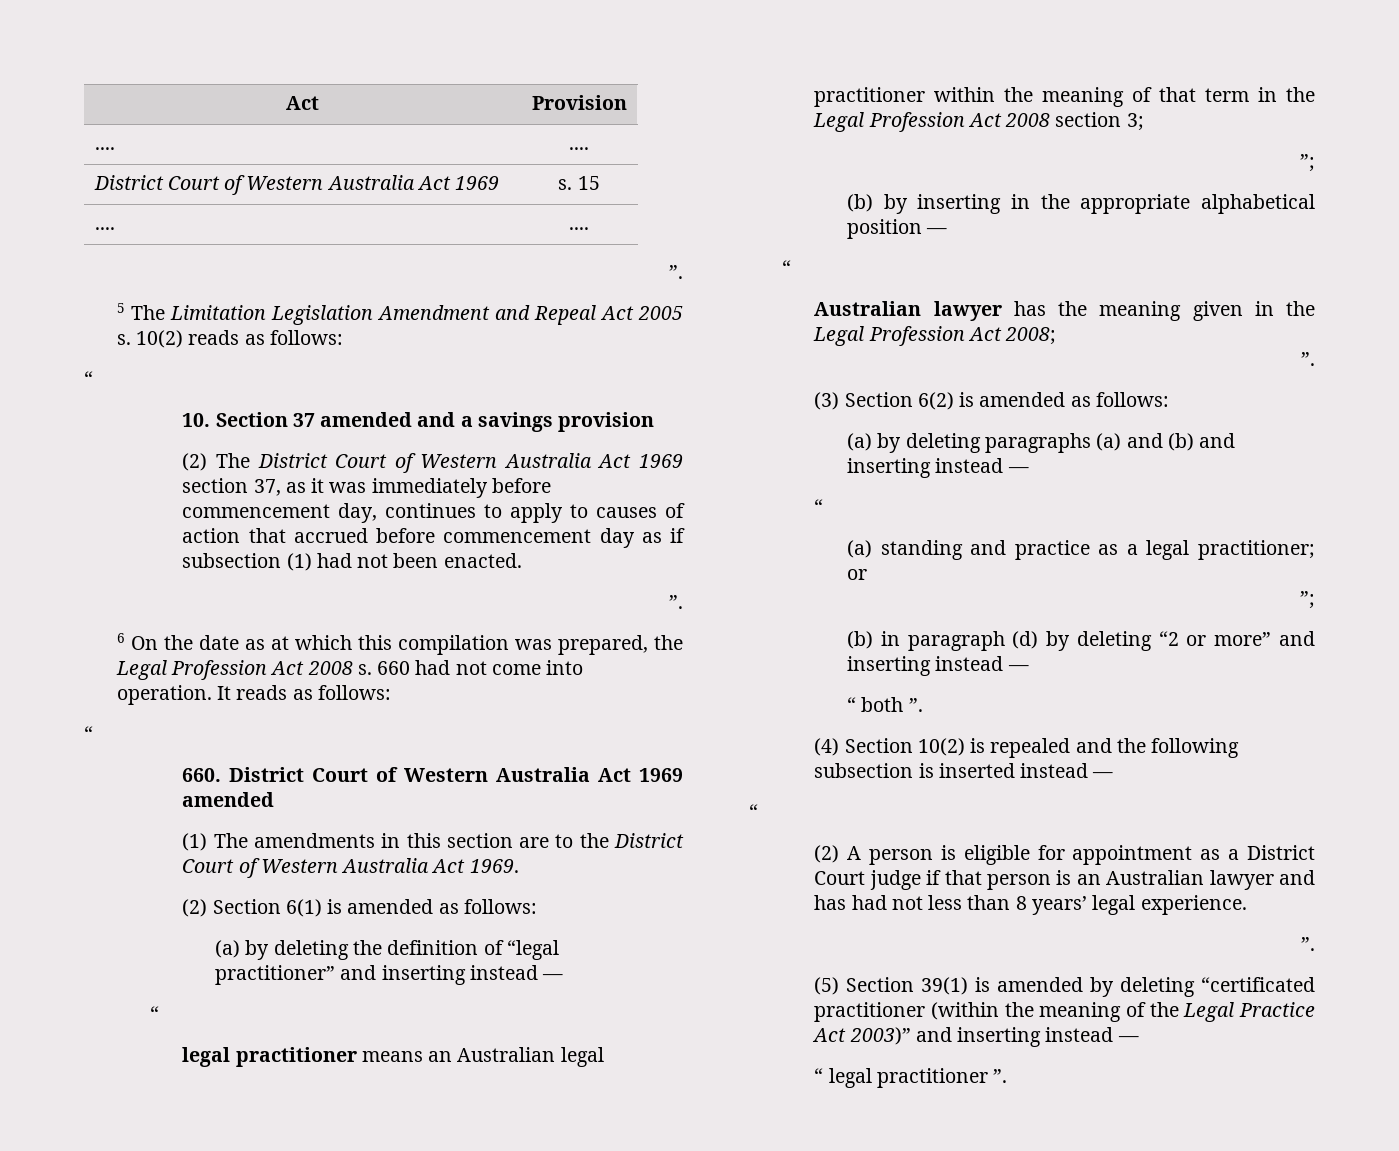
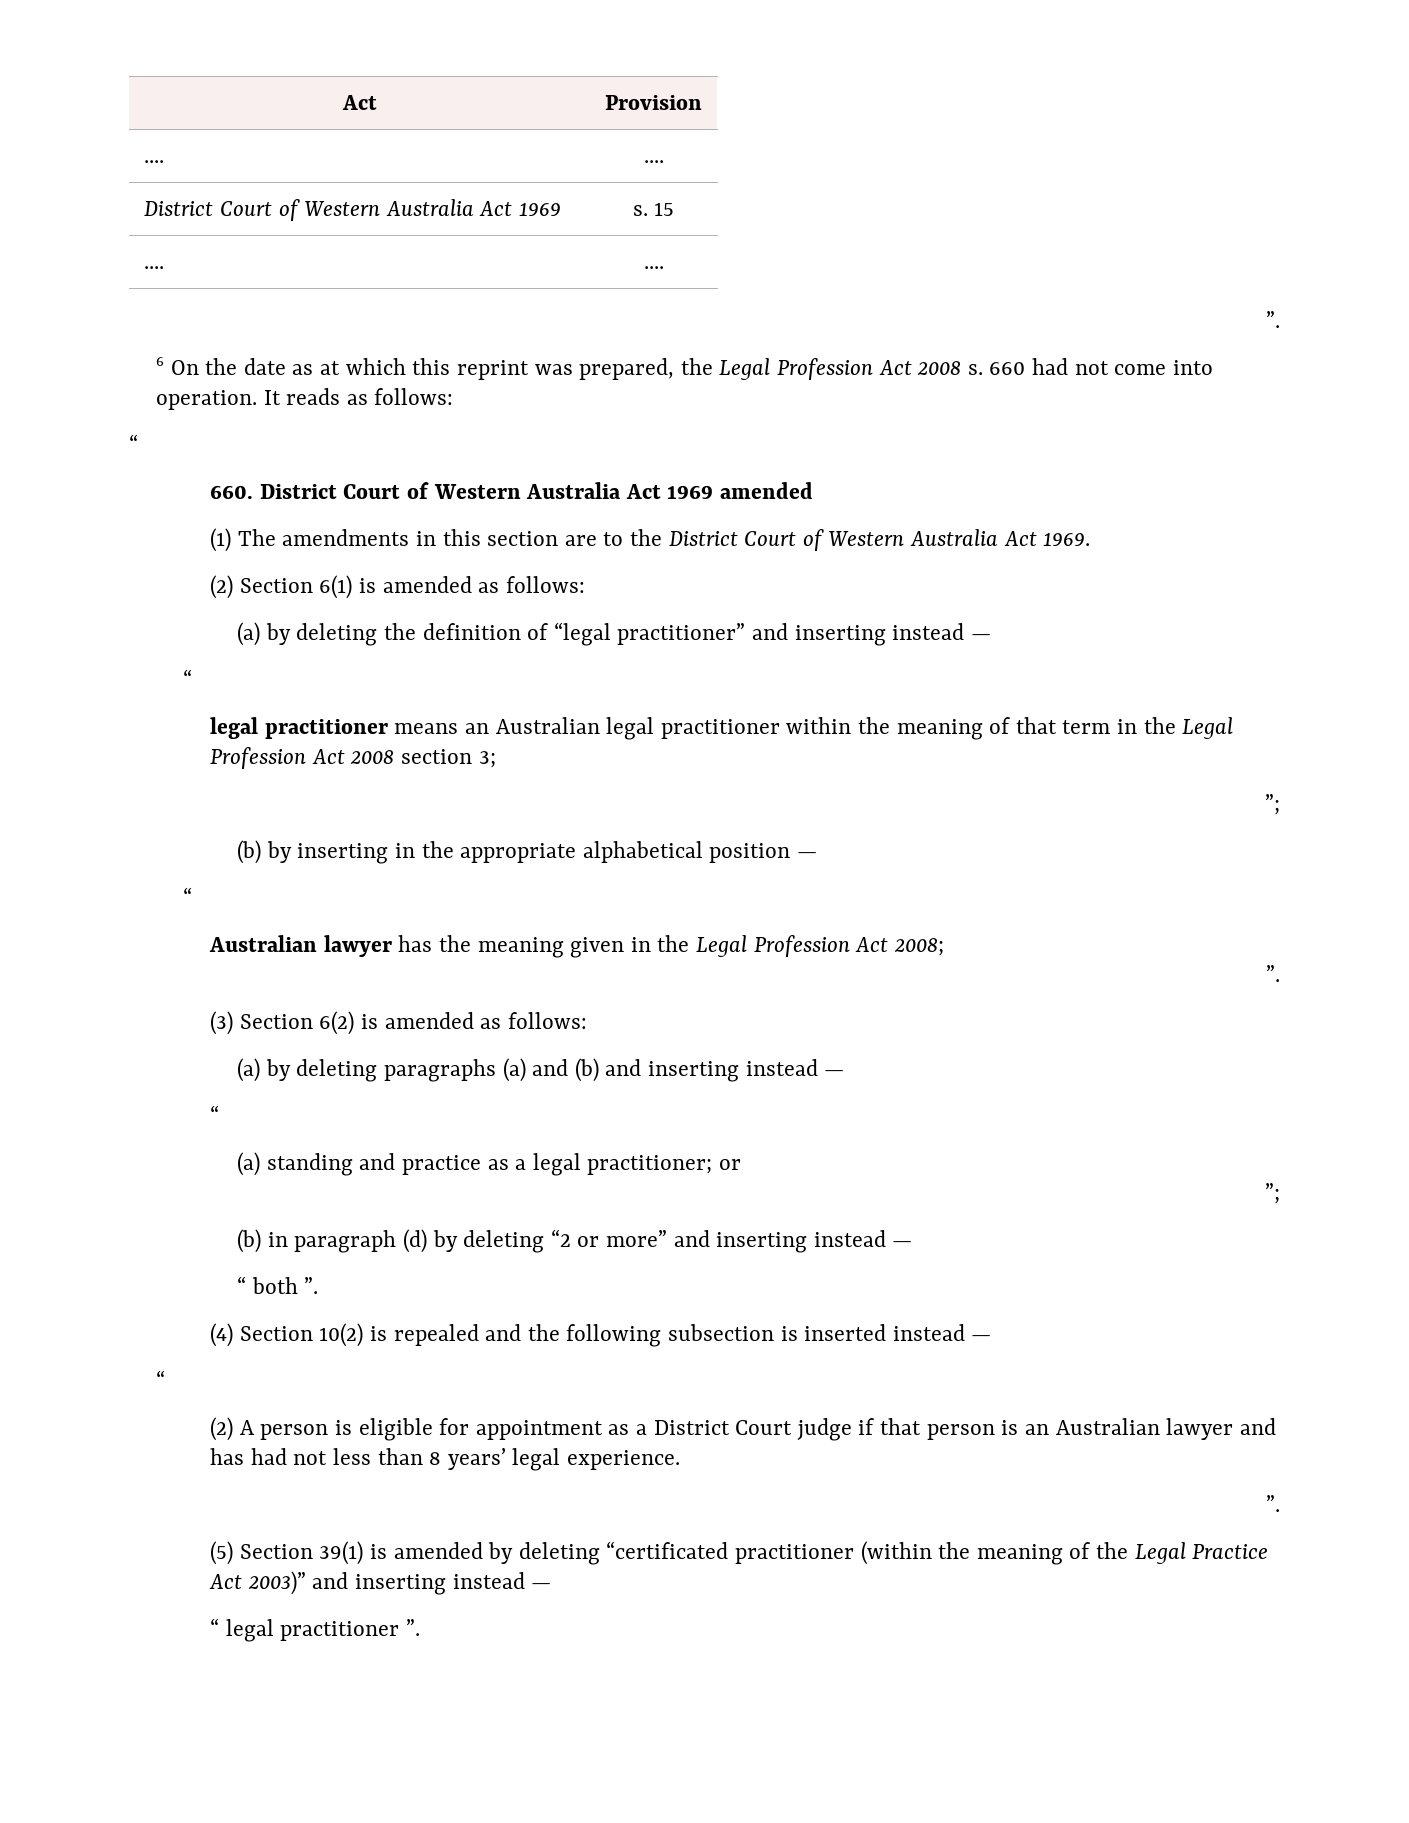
- 5 The Limitation Legislation Amendment and Repeal Act 2005 s. 10(2) reads as follows:
- “
- 10. Section 37 amended and a savings provision
- (2) The District Court of Western Australia Act 1969 section 37, as it was immediately before commencement day, continues to apply to causes of action that accrued before commencement day as if subsection (1) had not been enacted.
- ”.
- 6 On the date as at which this compilation was prepared, the Legal Profession Act 2008 s.
+ 6 On the date as at which this reprint was prepared, the Legal Profession Act 2008 s.

